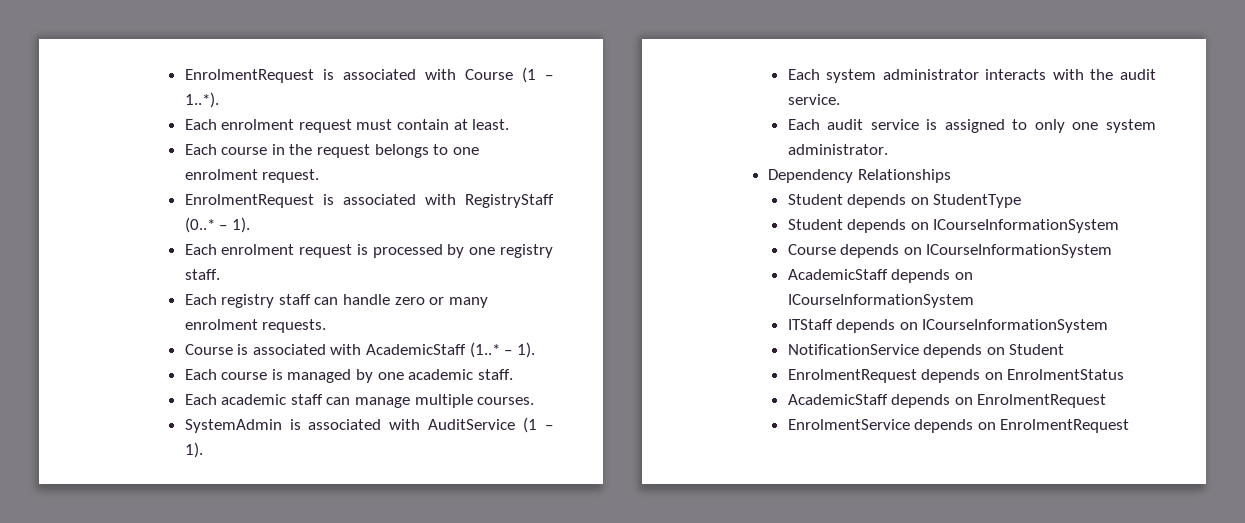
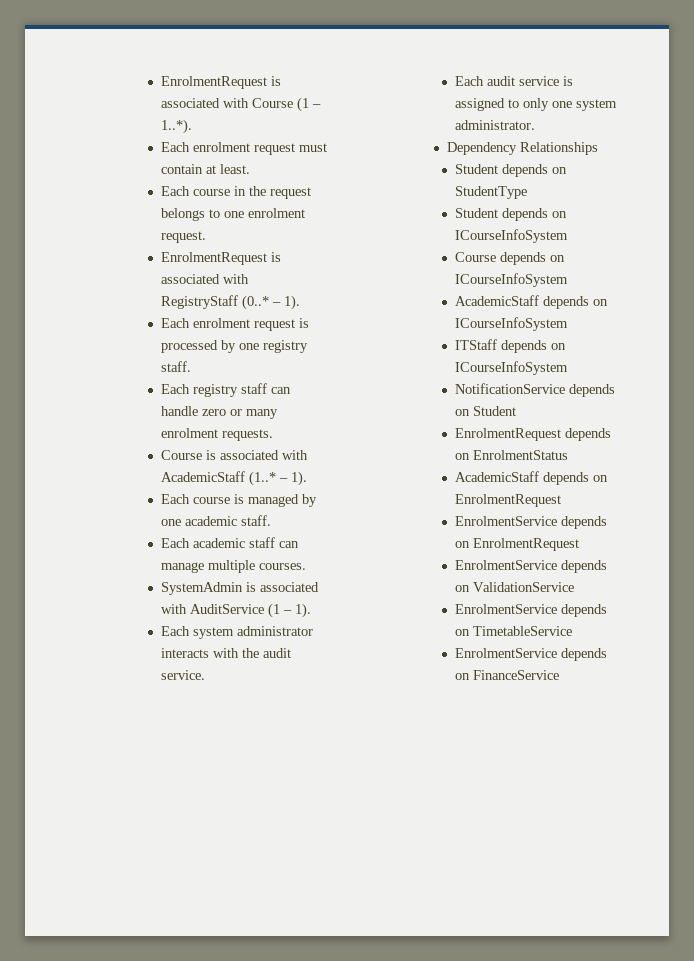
- Student depends on ICourseInformationSystem
+ Student depends on ICourseInfoSystem
- Course depends on ICourseInformationSystem
- AcademicStaff depends on ICourseInformationSystem
+ Course depends on ICourseInfoSystem
+ AcademicStaff depends on ICourseInfoSystem
- ITStaff depends on ICourseInformationSystem
+ ITStaff depends on ICourseInfoSystem
+ EnrolmentService depends on ValidationService
+ EnrolmentService depends on TimetableService
+ EnrolmentService depends on FinanceService

